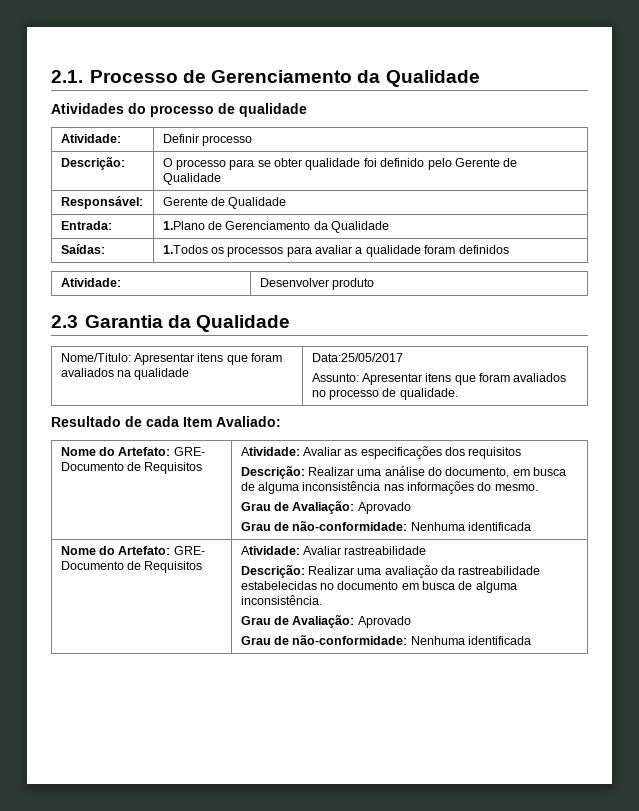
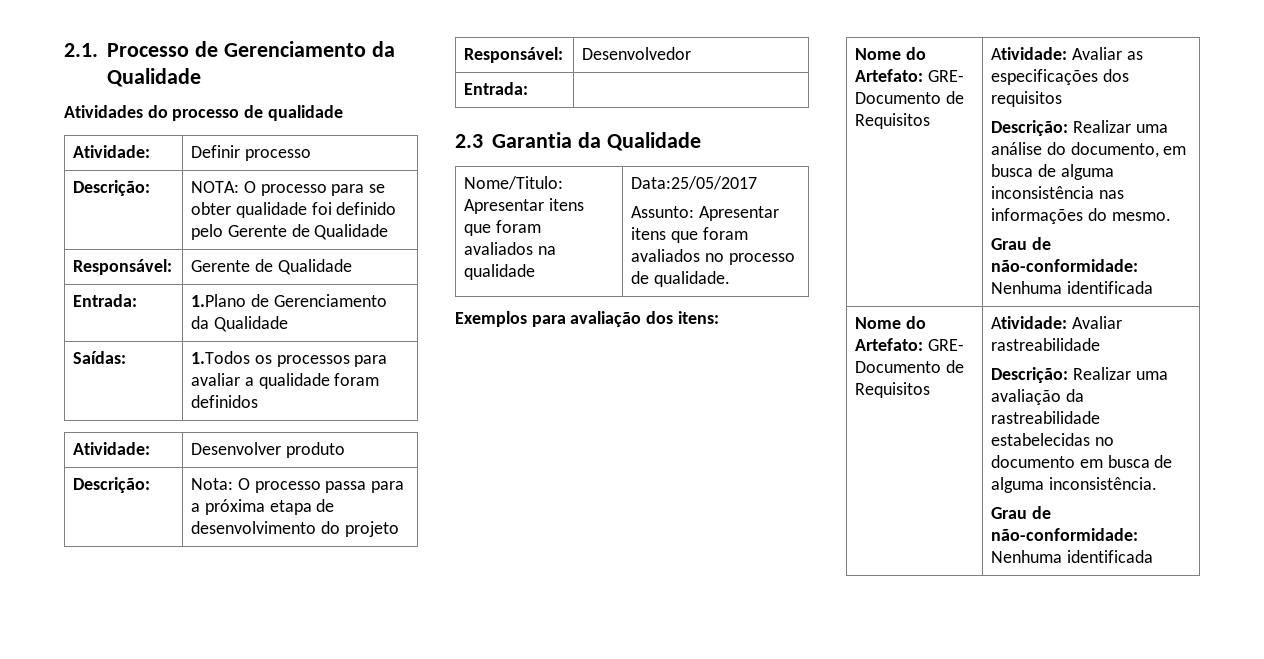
- Descrição: | O processo para se obter qualidade foi definido pelo Gerente de Qualidade
+ Descrição: | NOTA: O processo para se obter qualidade foi definido pelo Gerente de Qualidade
+ Descrição: | Nota: O processo passa para a próxima etapa de desenvolvimento do projeto
+ Responsável: | Desenvolvedor
+ Entrada: |
- Resultado de cada Item Avaliado:
+ Exemplos para avaliação dos itens:
  Nome do Artefato: GRE- Documento de Requisitos | Atividade: Avaliar as especificações dos requisitos
  Descrição: Realizar uma análise do documento, em busca de alguma inconsistência nas informações do mesmo.
- Grau de Avaliação: Aprovado
  Nome do Artefato: GRE- Documento de Requisitos | Atividade: Avaliar rastreabilidade
  Descrição: Realizar uma avaliação da rastreabilidade estabelecidas no documento em busca de alguma inconsistência.
- Grau de Avaliação: Aprovado

